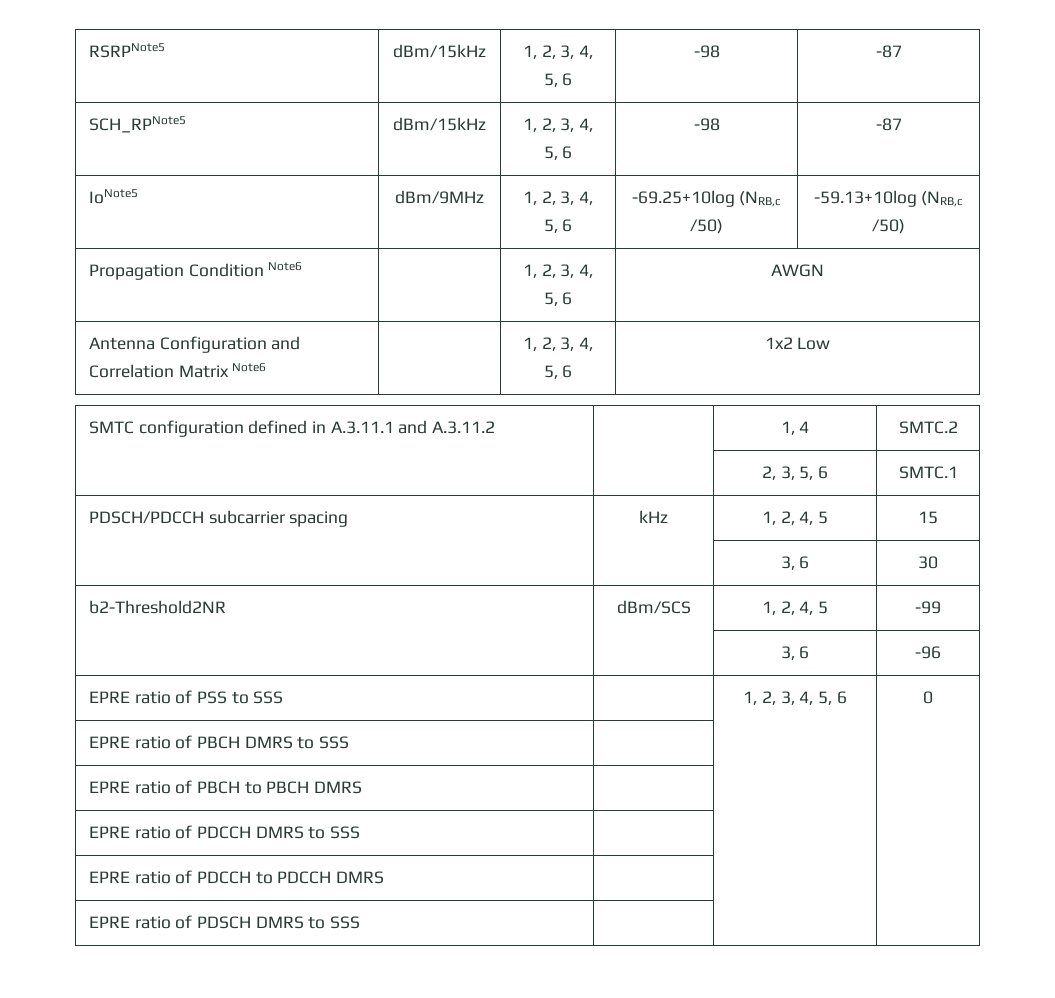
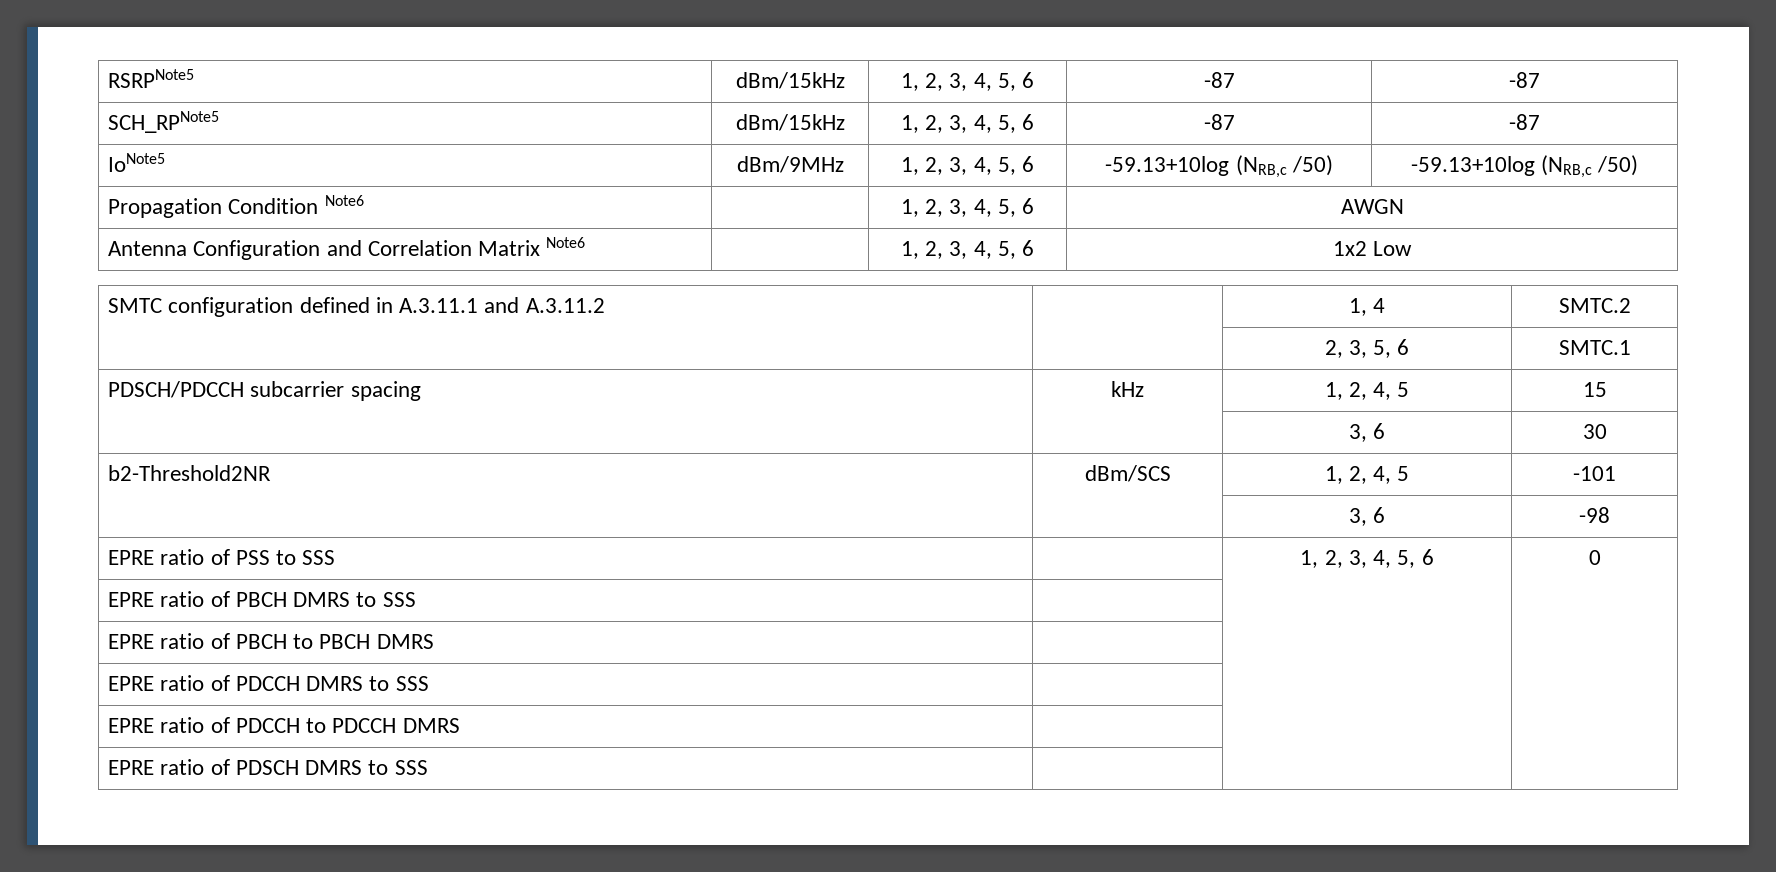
- RSRPNote5 | dBm/15kHz | 1, 2, 3, 4, 5, 6 | -98 | -87
+ RSRPNote5 | dBm/15kHz | 1, 2, 3, 4, 5, 6 | -87 | -87
- SCH_RPNote5 | dBm/15kHz | 1, 2, 3, 4, 5, 6 | -98 | -87
+ SCH_RPNote5 | dBm/15kHz | 1, 2, 3, 4, 5, 6 | -87 | -87
- IoNote5 | dBm/9MHz | 1, 2, 3, 4, 5, 6 | -69.25+10log (NRB,c /50) | -59.13+10log (NRB,c /50)
+ IoNote5 | dBm/9MHz | 1, 2, 3, 4, 5, 6 | -59.13+10log (NRB,c /50) | -59.13+10log (NRB,c /50)
- b2-Threshold2NR | dBm/SCS | 1, 2, 4, 5 | -99
- | | 3, 6 | -96
+ b2-Threshold2NR | dBm/SCS | 1, 2, 4, 5 | -101
+ | | 3, 6 | -98

